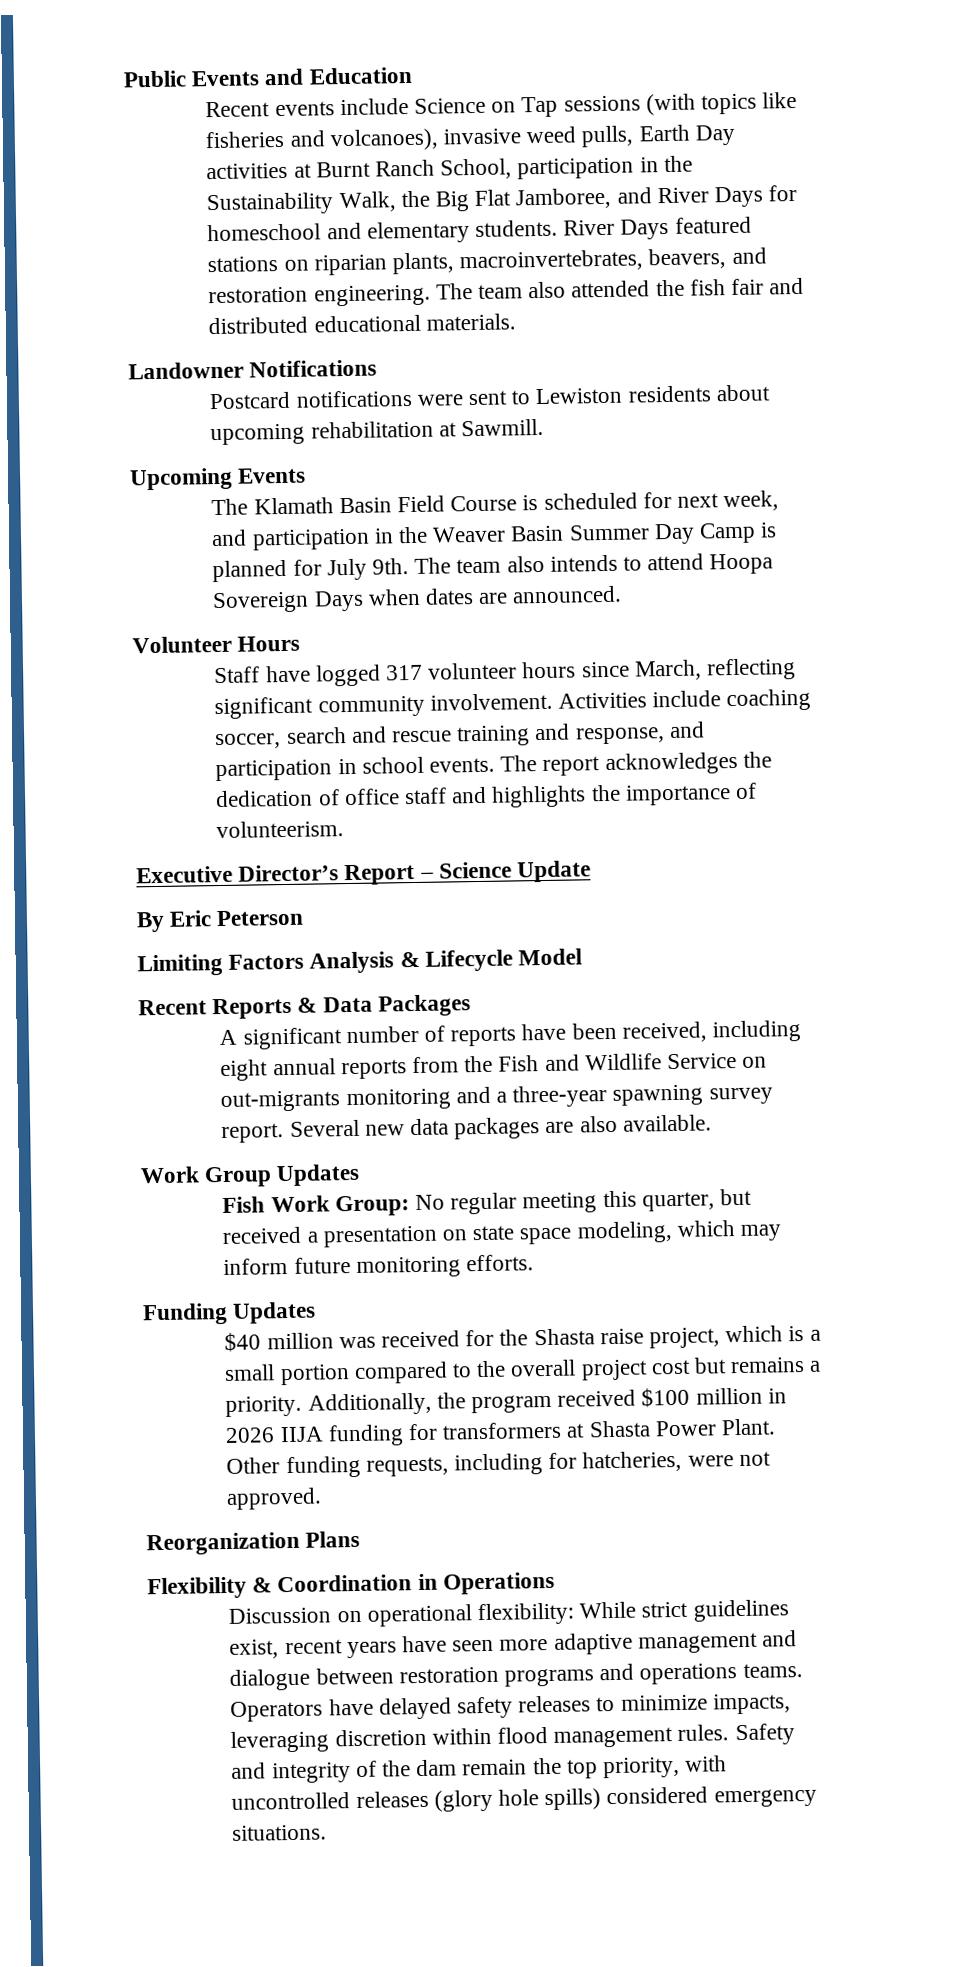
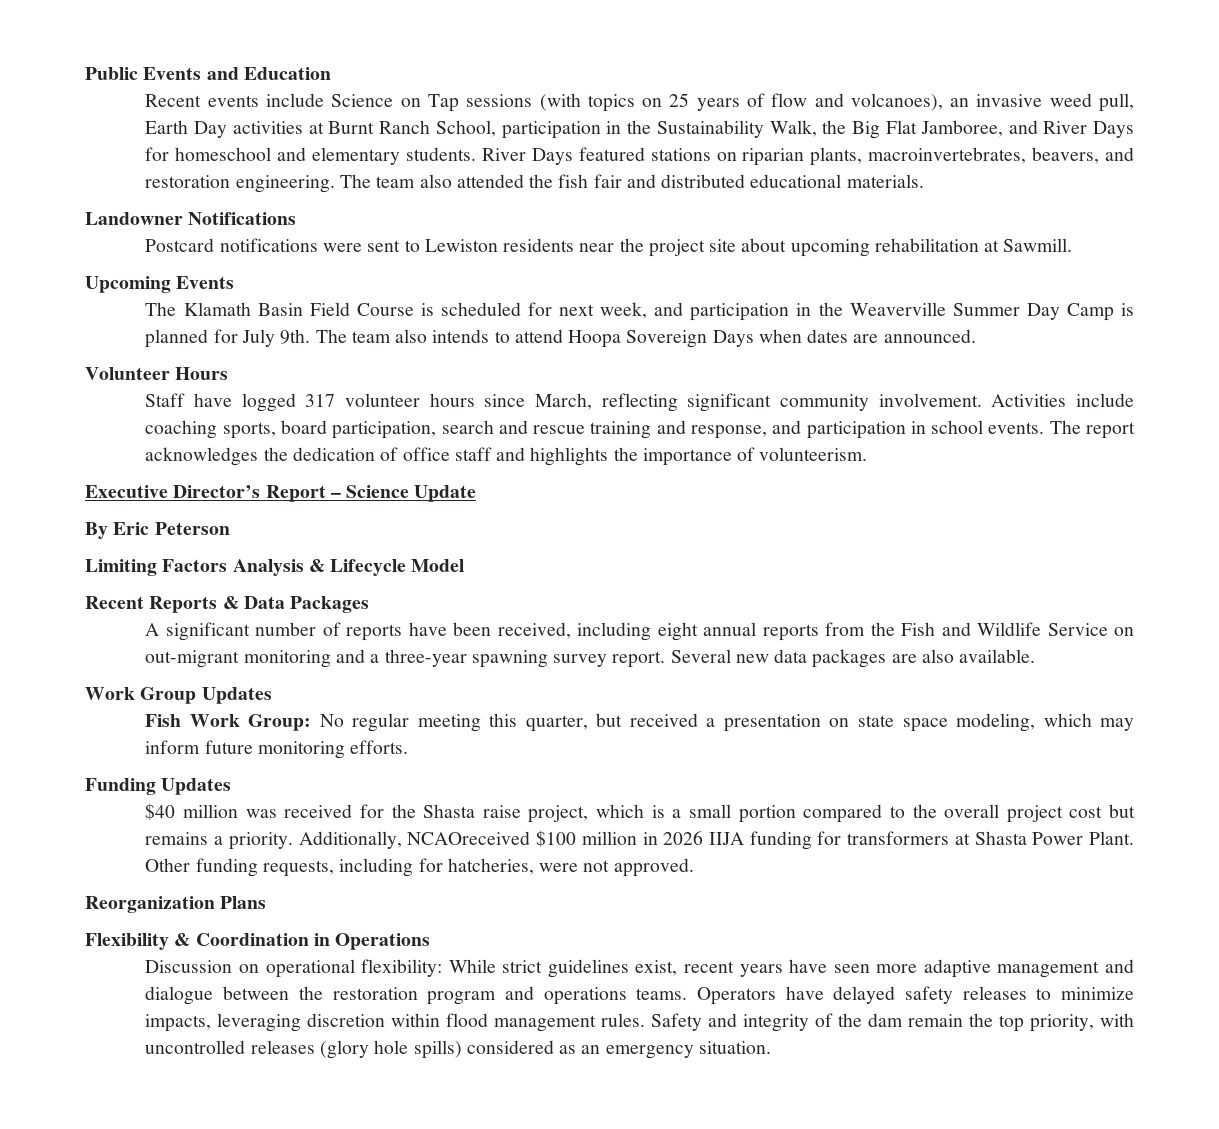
- Recent events include Science on Tap sessions (with topics like fisheries and volcanoes), invasive weed pulls, Earth Day activities at Burnt Ranch School, participation in the Sustainability Walk, the Big Flat Jamboree, and River Days for homeschool and elementary students.
+ Recent events include Science on Tap sessions (with topics on 25 years of flow and volcanoes), an invasive weed pull, Earth Day activities at Burnt Ranch School, participation in the Sustainability Walk, the Big Flat Jamboree, and River Days for homeschool and elementary students.
- Postcard notifications were sent to Lewiston residents about upcoming rehabilitation at Sawmill.
+ Postcard notifications were sent to Lewiston residents near the project site about upcoming rehabilitation at Sawmill.
- The Klamath Basin Field Course is scheduled for next week, and participation in the Weaver Basin Summer Day Camp is planned for July 9th.
+ The Klamath Basin Field Course is scheduled for next week, and participation in the Weaverville Summer Day Camp is planned for July 9th.
- Activities include coaching soccer, search and rescue training and response, and participation in school events.
+ Activities include coaching sports, board participation, search and rescue training and response, and participation in school events.
- A significant number of reports have been received, including eight annual reports from the Fish and Wildlife Service on out-migrants monitoring and a three-year spawning survey report.
+ A significant number of reports have been received, including eight annual reports from the Fish and Wildlife Service on out-migrant monitoring and a three-year spawning survey report.
- Additionally, the program received $100 million in 2026 IIJA funding for transformers at Shasta Power Plant.
+ Additionally, NCAOreceived $100 million in 2026 IIJA funding for transformers at Shasta Power Plant.
- Discussion on operational flexibility: While strict guidelines exist, recent years have seen more adaptive management and dialogue between restoration programs and operations teams.
+ Discussion on operational flexibility: While strict guidelines exist, recent years have seen more adaptive management and dialogue between the restoration program and operations teams.
- Safety and integrity of the dam remain the top priority, with uncontrolled releases (glory hole spills) considered emergency situations.
+ Safety and integrity of the dam remain the top priority, with uncontrolled releases (glory hole spills) considered as an emergency situation.

